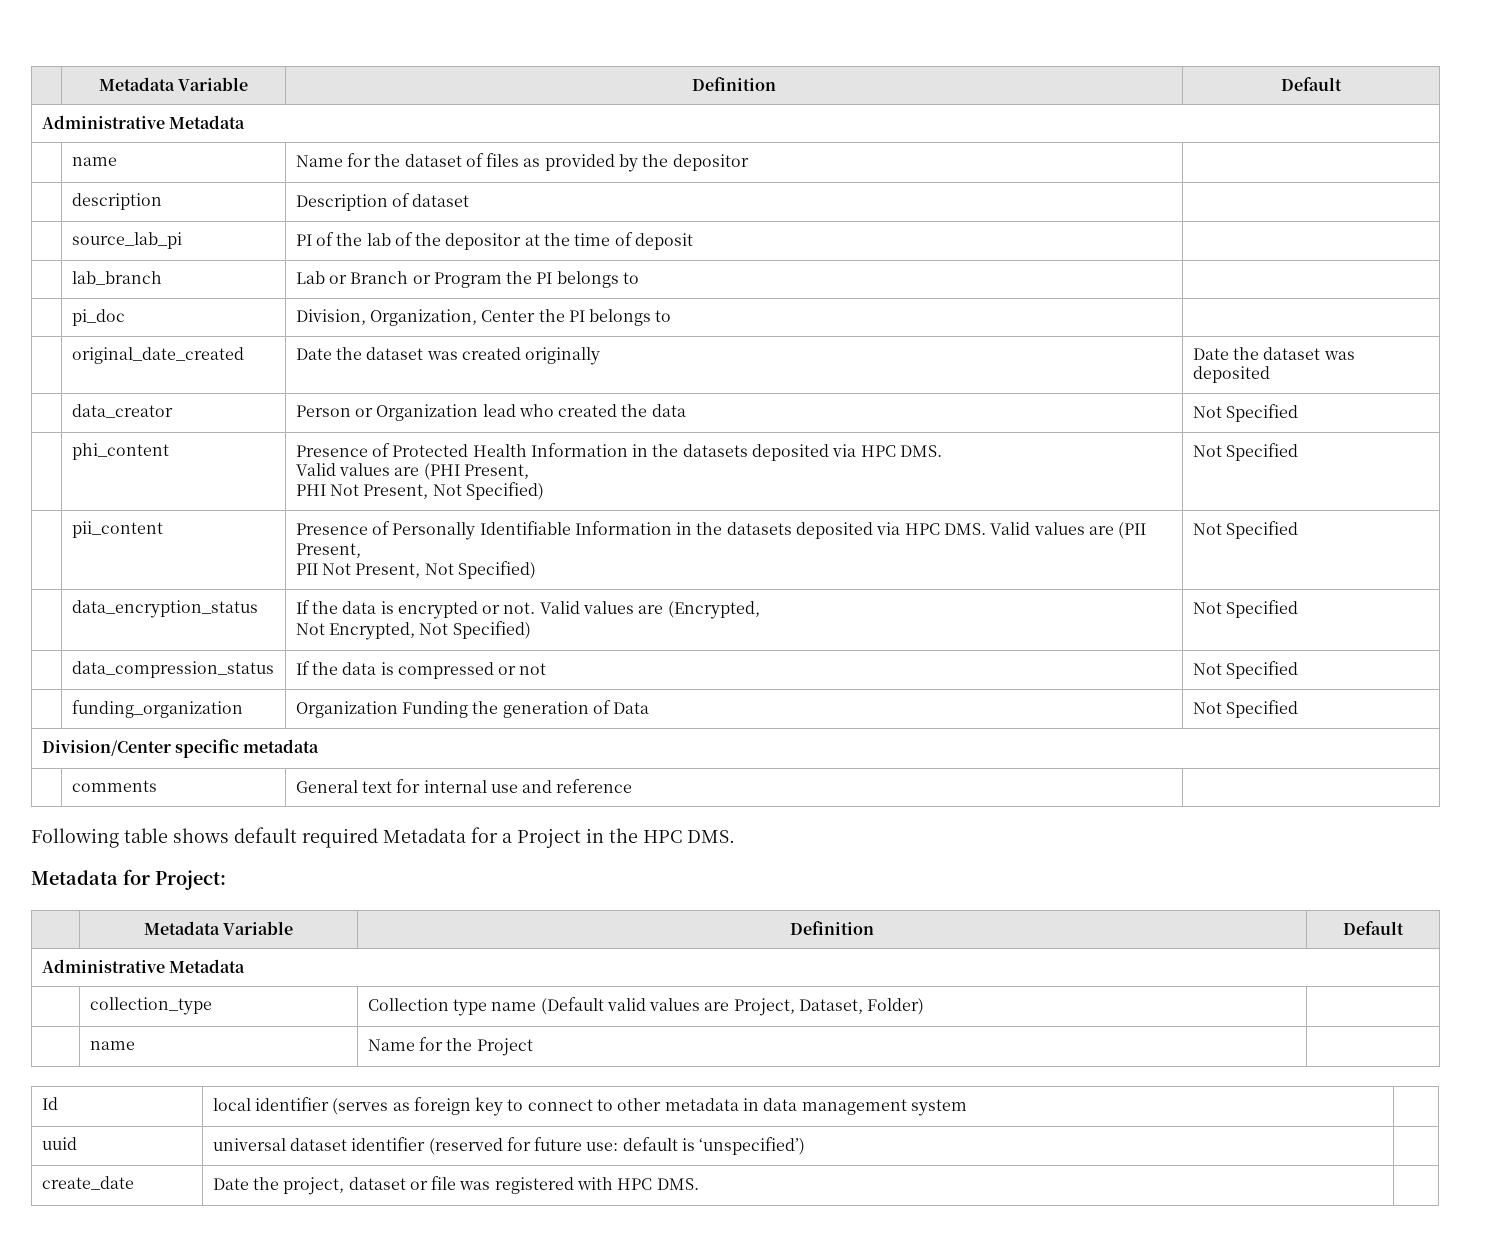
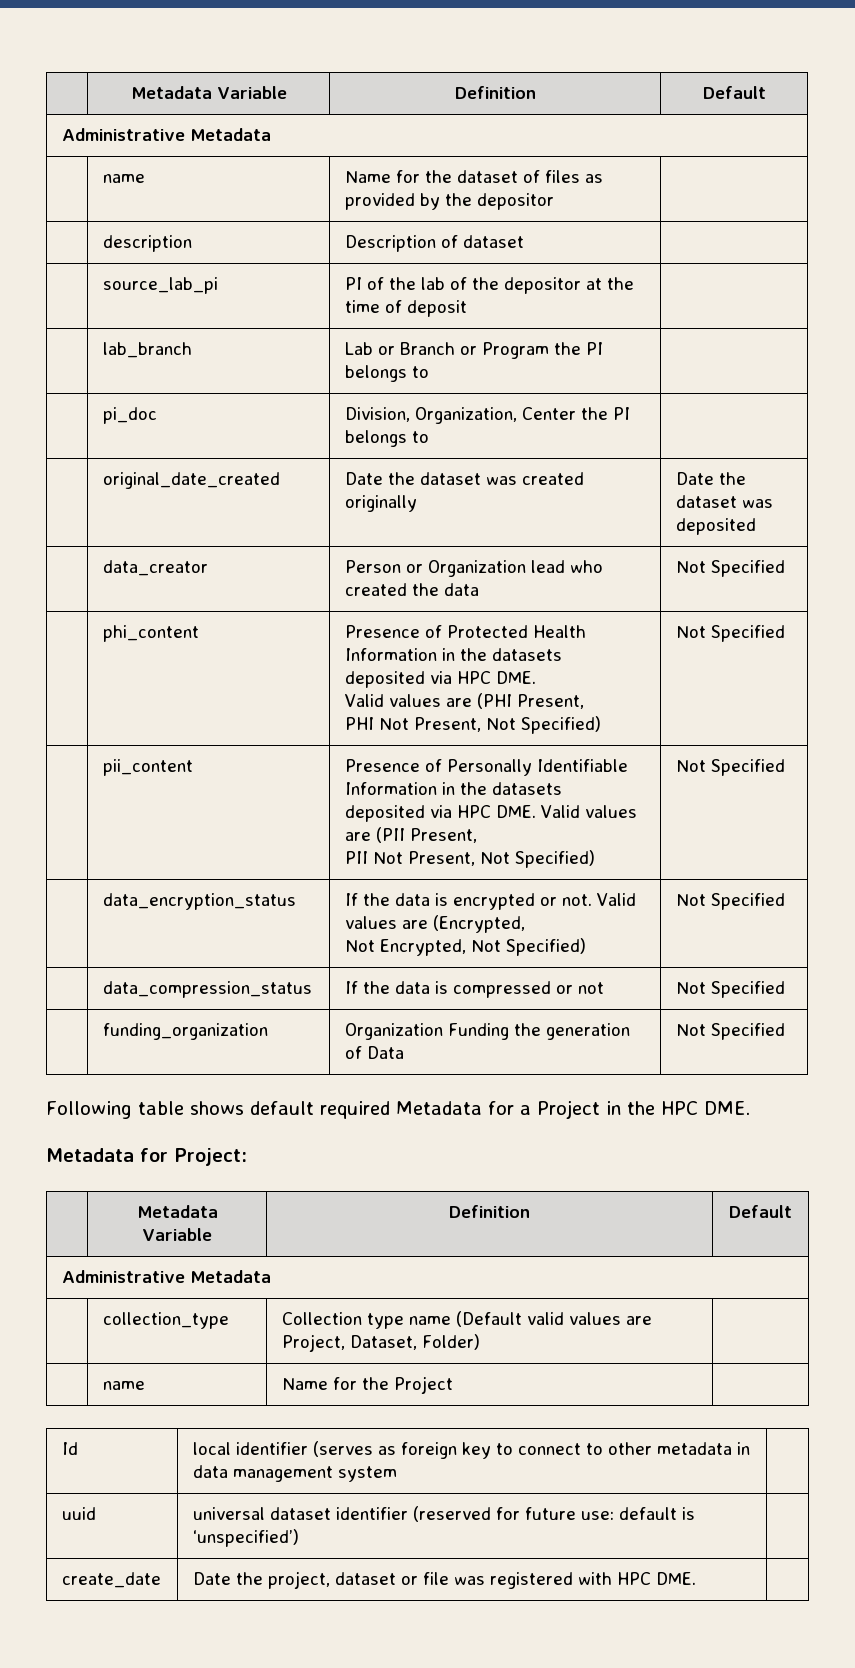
- | phi_content | Presence of Protected Health Information in the datasets deposited via HPC DMS.
+ | phi_content | Presence of Protected Health Information in the datasets deposited via HPC DME.
- | pii_content | Presence of Personally Identifiable Information in the datasets deposited via HPC DMS. Valid values are (PII Present,
+ | pii_content | Presence of Personally Identifiable Information in the datasets deposited via HPC DME. Valid values are (PII Present,
- Division/Center specific metadata
- | comments | General text for internal use and reference |
- Following table shows default required Metadata for a Project in the HPC DMS.
+ Following table shows default required Metadata for a Project in the HPC DME.
- create_date | Date the project, dataset or file was registered with HPC DMS. |
+ create_date | Date the project, dataset or file was registered with HPC DME. |

